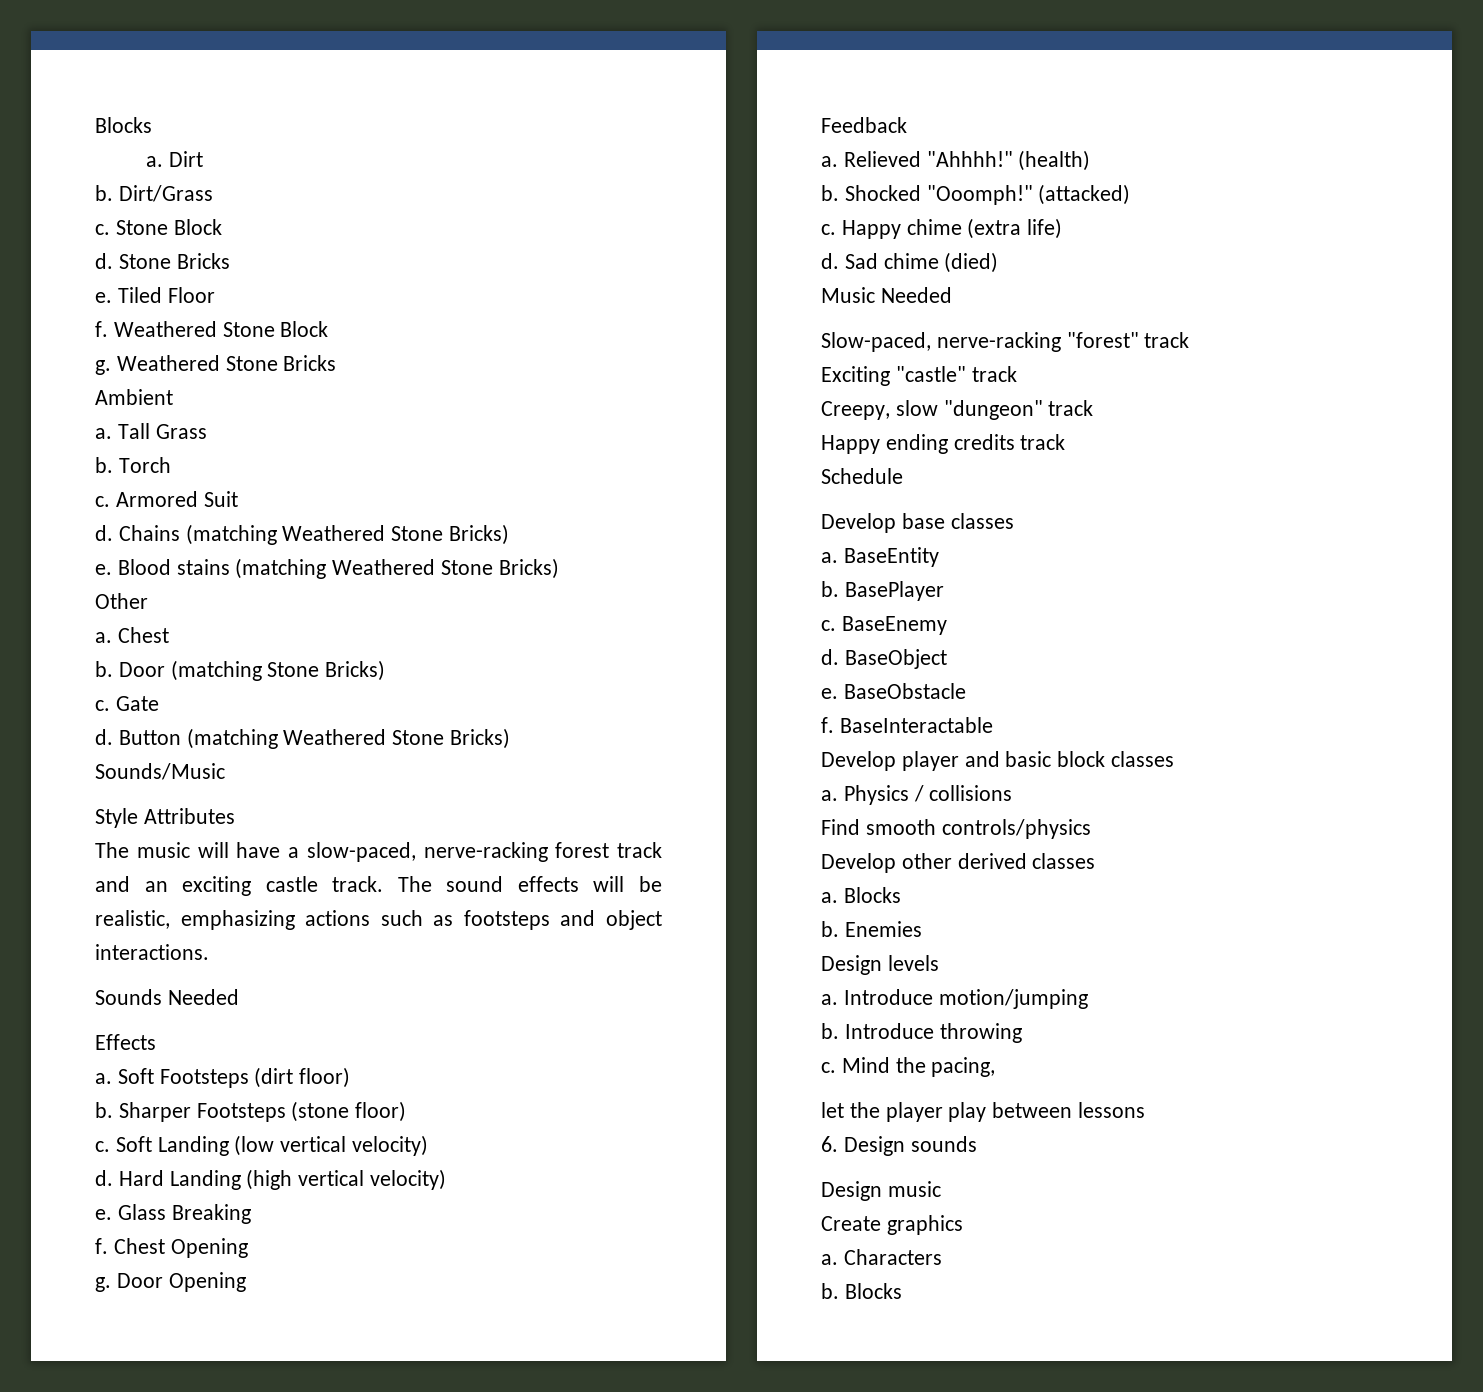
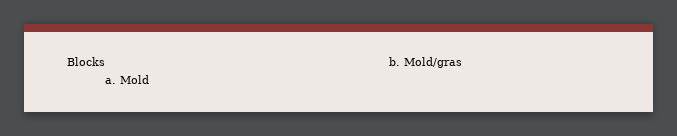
- Dirt
- b. Dirt/Grass
- c. Stone Block
- d. Stone Bricks
- e. Tiled Floor
- f. Weathered Stone Block
- g. Weathered Stone Bricks
- Ambient
- a. Tall Grass
- b. Torch
- c. Armored Suit
- d. Chains (matching Weathered Stone Bricks)
- e. Blood stains (matching Weathered Stone Bricks)
- Other
- a. Chest
- b. Door (matching Stone Bricks)
- c. Gate
- d. Button (matching Weathered Stone Bricks)
- Sounds/Music
- Style Attributes
- The music will have a slow-paced, nerve-racking forest track and an exciting castle track. The sound effects will be realistic, emphasizing actions such as footsteps and object interactions.
- Sounds Needed
- Effects
- a. Soft Footsteps (dirt floor)
- b. Sharper Footsteps (stone floor)
- c. Soft Landing (low vertical velocity)
- d. Hard Landing (high vertical velocity)
- e. Glass Breaking
- f. Chest Opening
- g. Door Opening
- Feedback
- a. Relieved "Ahhhh!" (health)
- b. Shocked "Ooomph!" (attacked)
- c. Happy chime (extra life)
- d. Sad chime (died)
- Music Needed
- Slow-paced, nerve-racking "forest" track
- Exciting "castle" track
- Creepy, slow "dungeon" track
- Happy ending credits track
- Schedule
- Develop base classes
- a. BaseEntity
- b. BasePlayer
- c. BaseEnemy
- d. BaseObject
- e. BaseObstacle
- f. BaseInteractable
- Develop player and basic block classes
- a. Physics / collisions
- Find smooth controls/physics
- Develop other derived classes
- a. Blocks
- b. Enemies
- Design levels
- a. Introduce motion/jumping
- b. Introduce throwing
- c. Mind the pacing,
- let the player play between lessons
- 6. Design sounds
- Design music
- Create graphics
- a. Characters
- b. Blocks
+ Mold
+ b. Mold/gras

